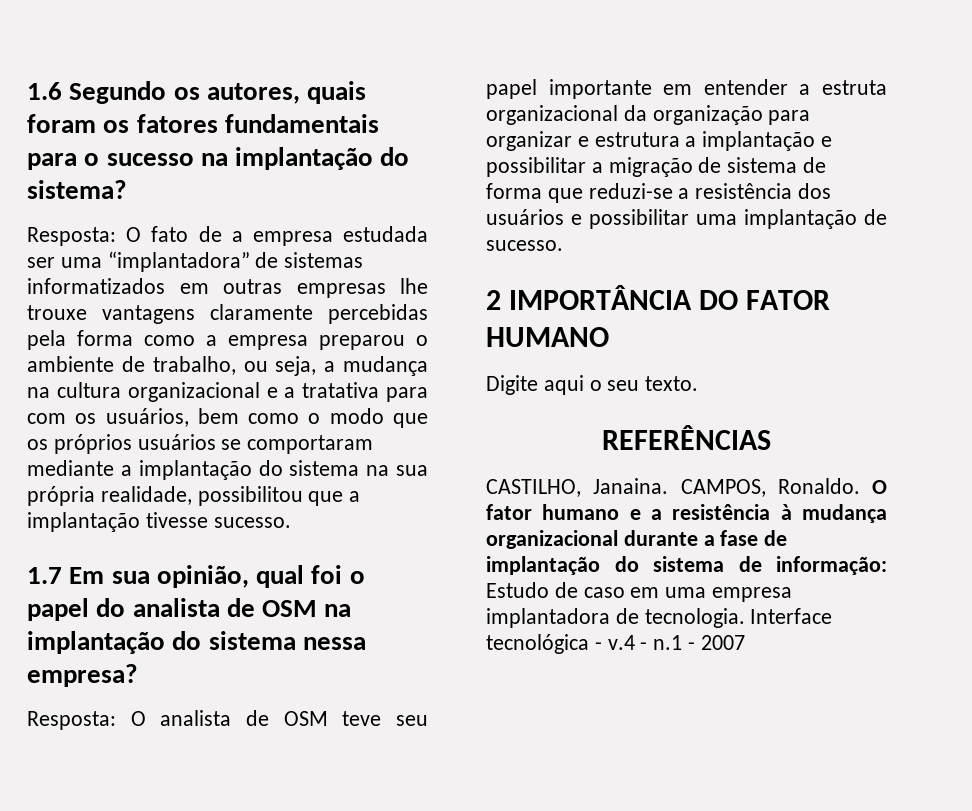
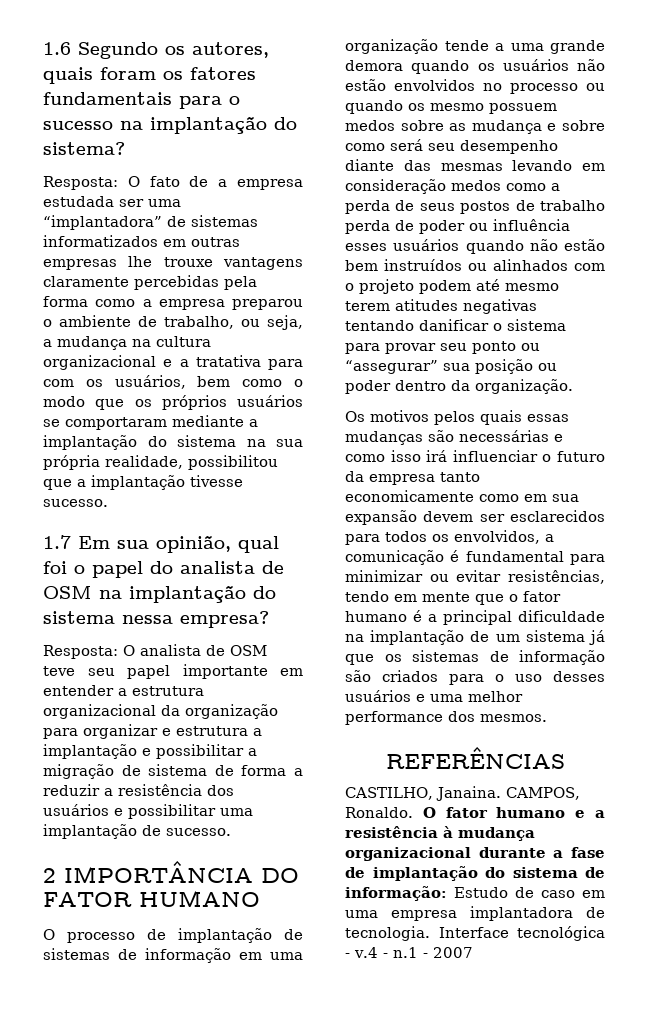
- Resposta: O analista de OSM teve seu papel importante em entender a estruta organizacional da organização para organizar e estrutura a implantação e possibilitar a migração de sistema de forma que reduzi-se a resistência dos usuários e possibilitar uma implantação de sucesso.
+ Resposta: O analista de OSM teve seu papel importante em entender a estrutura organizacional da organização para organizar e estrutura a implantação e possibilitar a migração de sistema de forma a reduzir a resistência dos usuários e possibilitar uma implantação de sucesso.
- Digite aqui o seu texto.
+ O processo de implantação de sistemas de informação em uma organização tende a uma grande demora quando os usuários não estão envolvidos no processo ou quando os mesmo possuem medos sobre as mudança e sobre como será seu desempenho diante das mesmas levando em consideração medos como a perda de seus postos de trabalho perda de poder ou influência esses usuários quando não estão bem instruídos ou alinhados com o projeto podem até mesmo terem atitudes negativas tentando danificar o sistema para provar seu ponto ou “assegurar” sua posição ou poder dentro da organização.
+ Os motivos pelos quais essas mudanças são necessárias e como isso irá influenciar o futuro da empresa tanto economicamente como em sua expansão devem ser esclarecidos para todos os envolvidos, a comunicação é fundamental para minimizar ou evitar resistências, tendo em mente que o fator humano é a principal dificuldade na implantação de um sistema já que os sistemas de informação são criados para o uso desses usuários e uma melhor performance dos mesmos.

